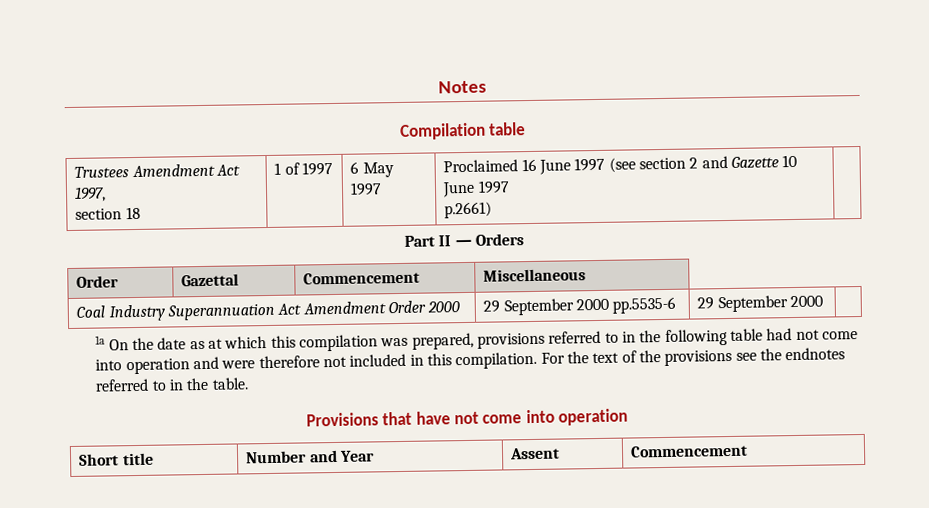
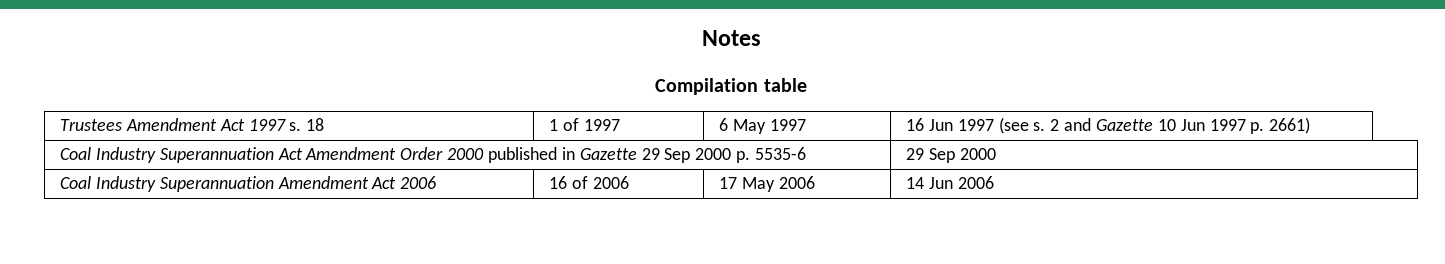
- Trustees Amendment Act 1997,
- section 18 | 1 of 1997 | 6 May 1997 | Proclaimed 16 June 1997 (see section 2 and Gazette 10 June 1997
- p.2661) |
- Part II — Orders
- Order | Gazettal | Commencement | Miscellaneous
+ Trustees Amendment Act 1997 s. 18 | 1 of 1997 | 6 May 1997 | 16 Jun 1997 (see s. 2 and Gazette 10 Jun 1997 p. 2661)
- Coal Industry Superannuation Act Amendment Order 2000 | 29 September 2000 pp.5535-6 | 29 September 2000 |
- 1a On the date as at which this compilation was prepared, provisions referred to in the following table had not come into operation and were therefore not included in this compilation. For the text of the provisions see the endnotes referred to in the table.
- Provisions that have not come into operation
- Short title | Number and Year | Assent | Commencement
+ Coal Industry Superannuation Act Amendment Order 2000 published in Gazette 29 Sep 2000 p. 5535-6 | 29 Sep 2000
+ Coal Industry Superannuation Amendment Act 2006 | 16 of 2006 | 17 May 2006 | 14 Jun 2006

